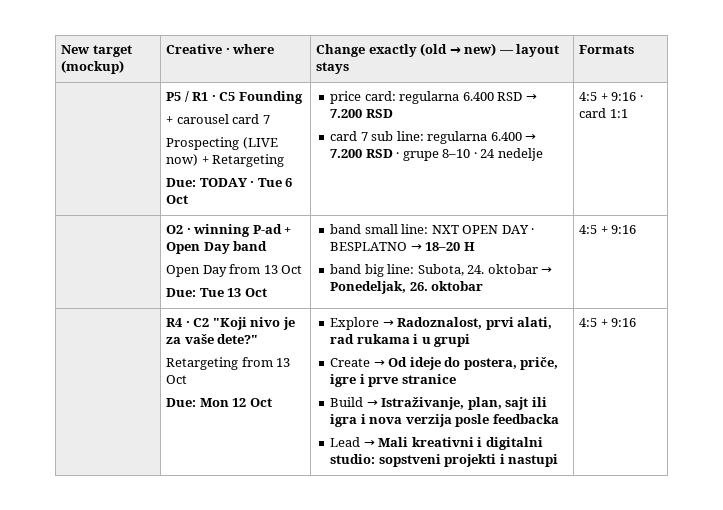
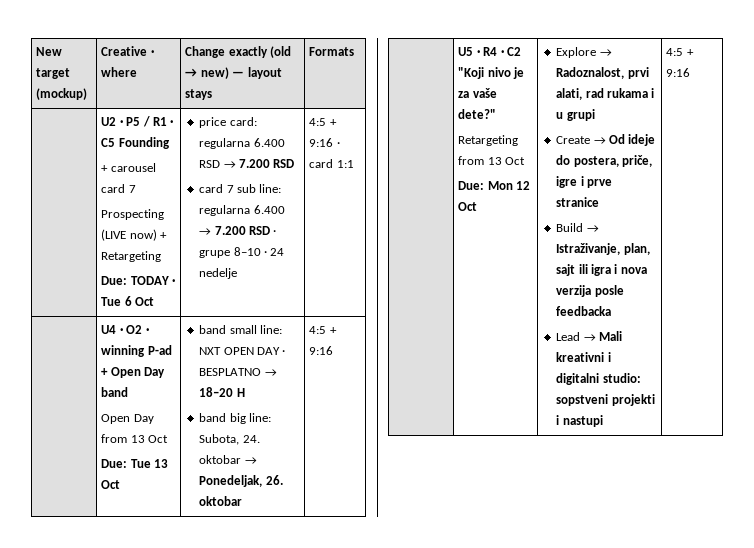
- P5 / R1 · C5 Founding
+ U2 · P5 / R1 · C5 Founding
- O2 · winning P-ad + Open Day band
+ U4 · O2 · winning P-ad + Open Day band
- R4 · C2 "Koji nivo je za vaše dete?"
+ U5 · R4 · C2 "Koji nivo je za vaše dete?"

